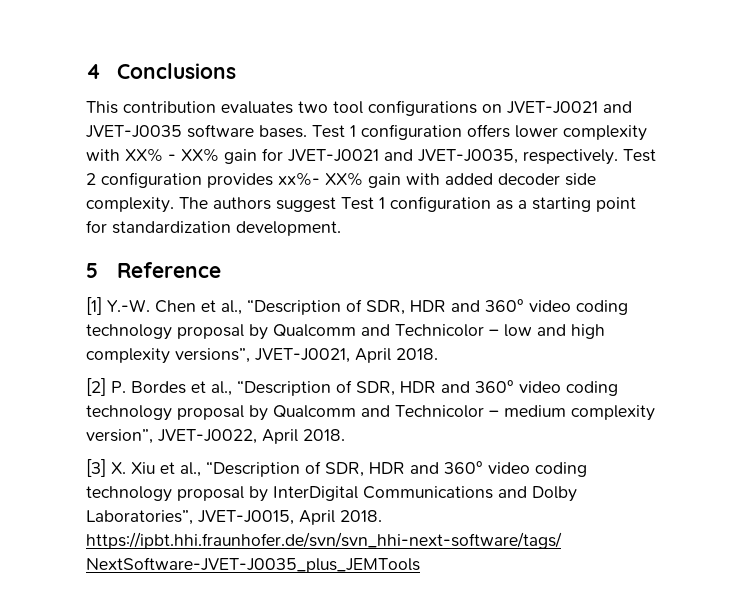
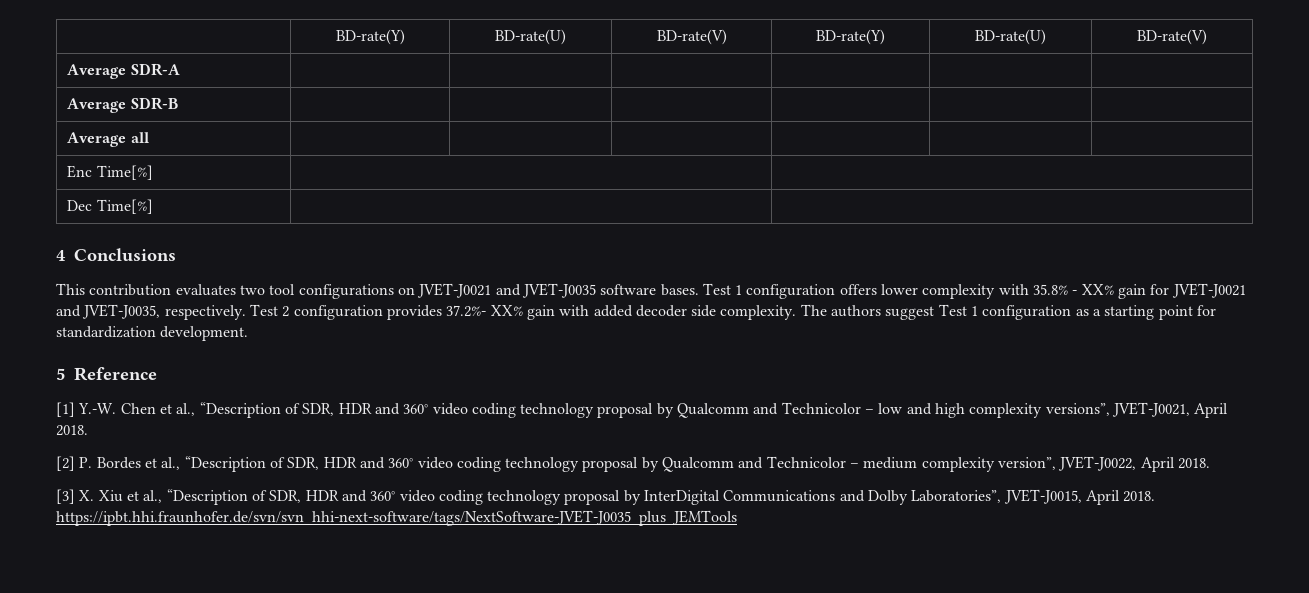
+ | BD-rate(Y) | BD-rate(U) | BD-rate(V) | BD-rate(Y) | BD-rate(U) | BD-rate(V)
+ Average SDR-A | | | | | |
+ Average SDR-B | | | | | |
+ Average all | | | | | |
+ Enc Time[%] | |
+ Dec Time[%] | |
- Test 1 configuration offers lower complexity with XX% - XX% gain for JVET-J0021 and JVET-J0035, respectively.
+ Test 1 configuration offers lower complexity with 35.8% - XX% gain for JVET-J0021 and JVET-J0035, respectively.
- Test 2 configuration provides xx%- XX% gain with added decoder side complexity.
+ Test 2 configuration provides 37.2%- XX% gain with added decoder side complexity.

